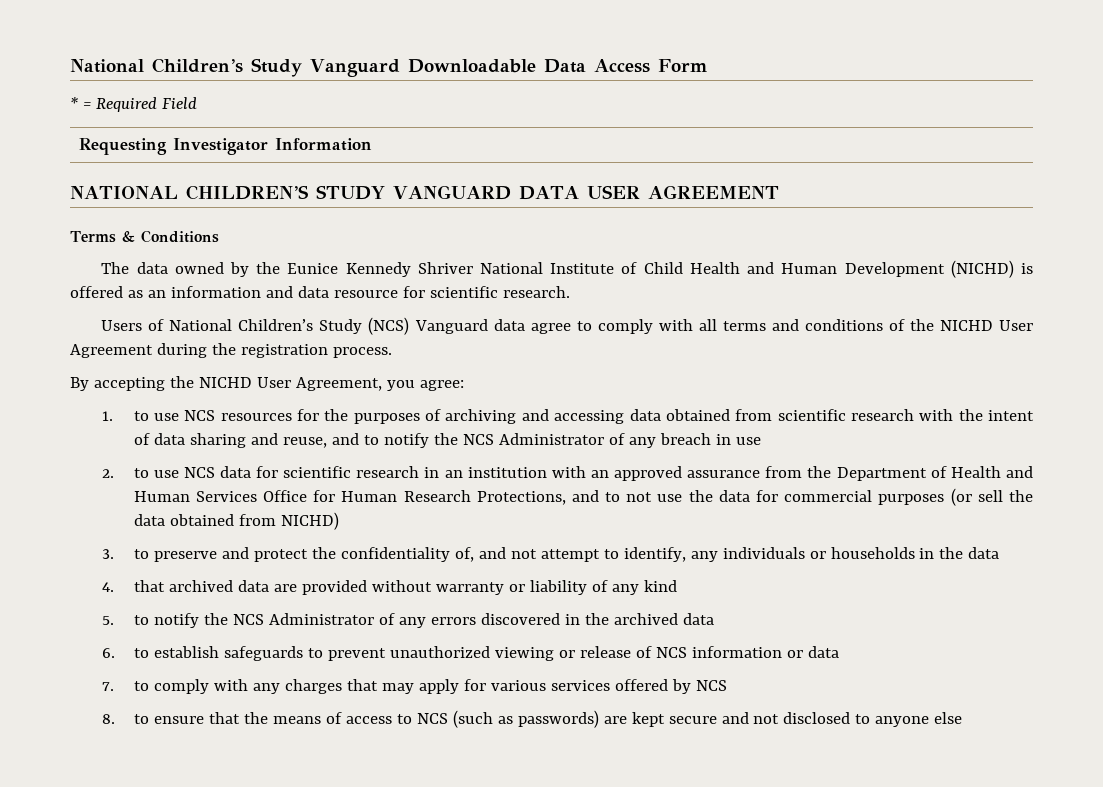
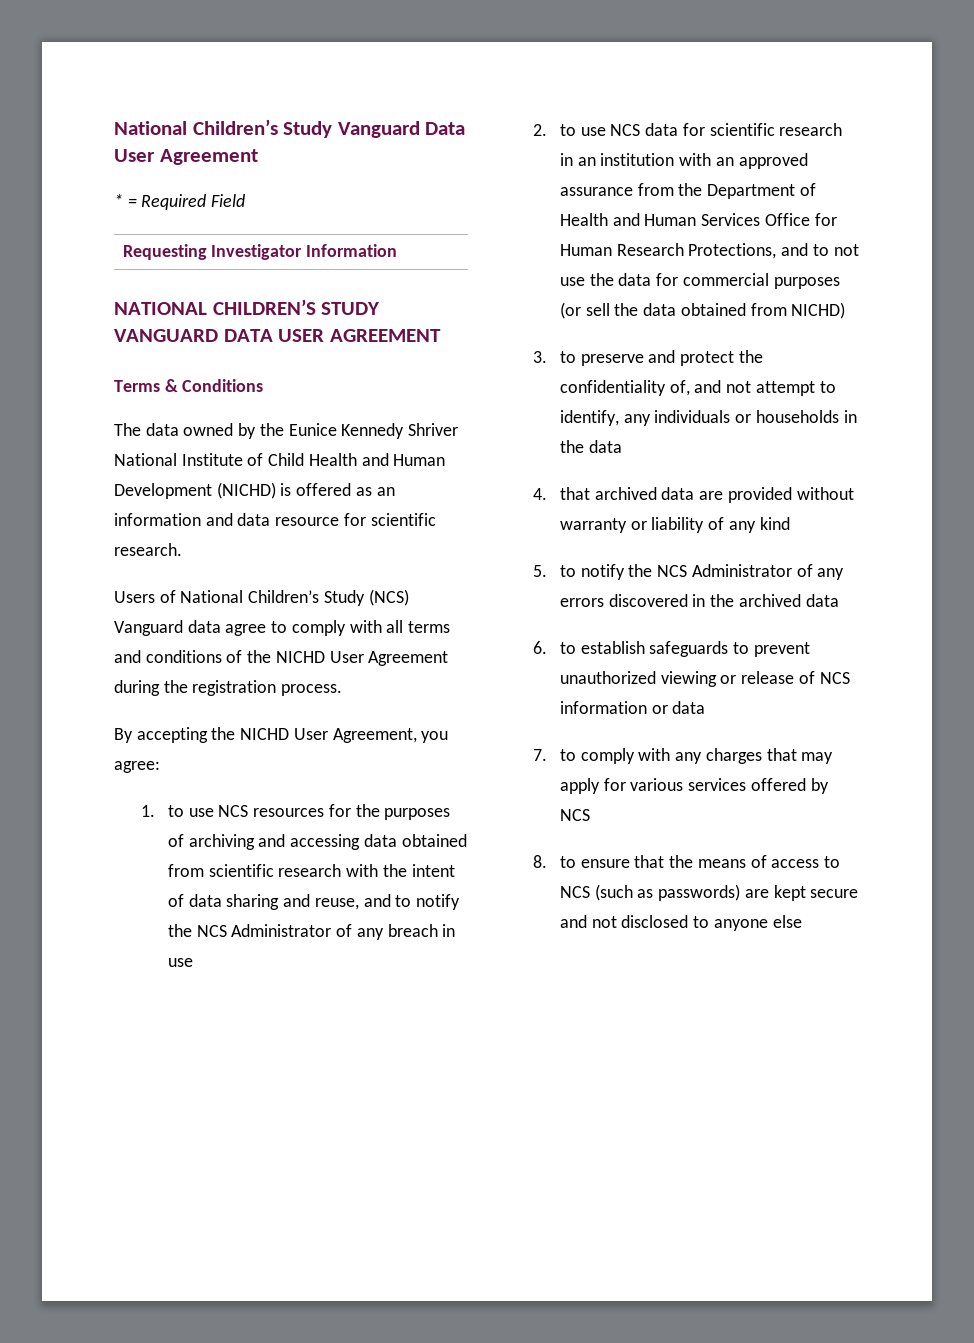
- National Children’s Study Vanguard Downloadable Data Access Form
+ National Children’s Study Vanguard Data User Agreement

